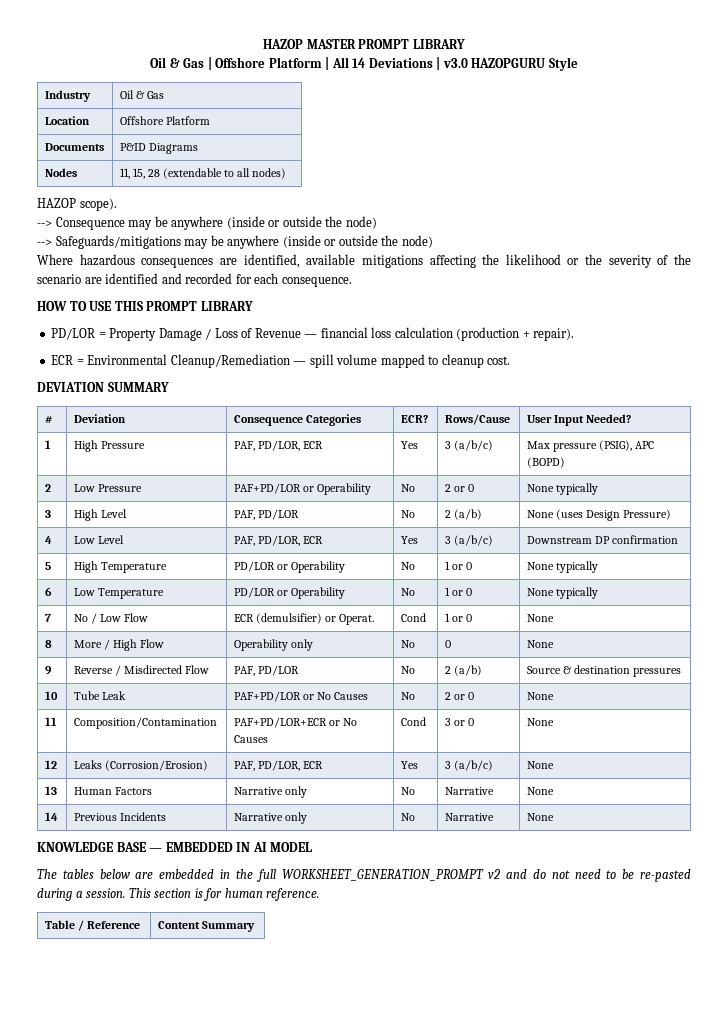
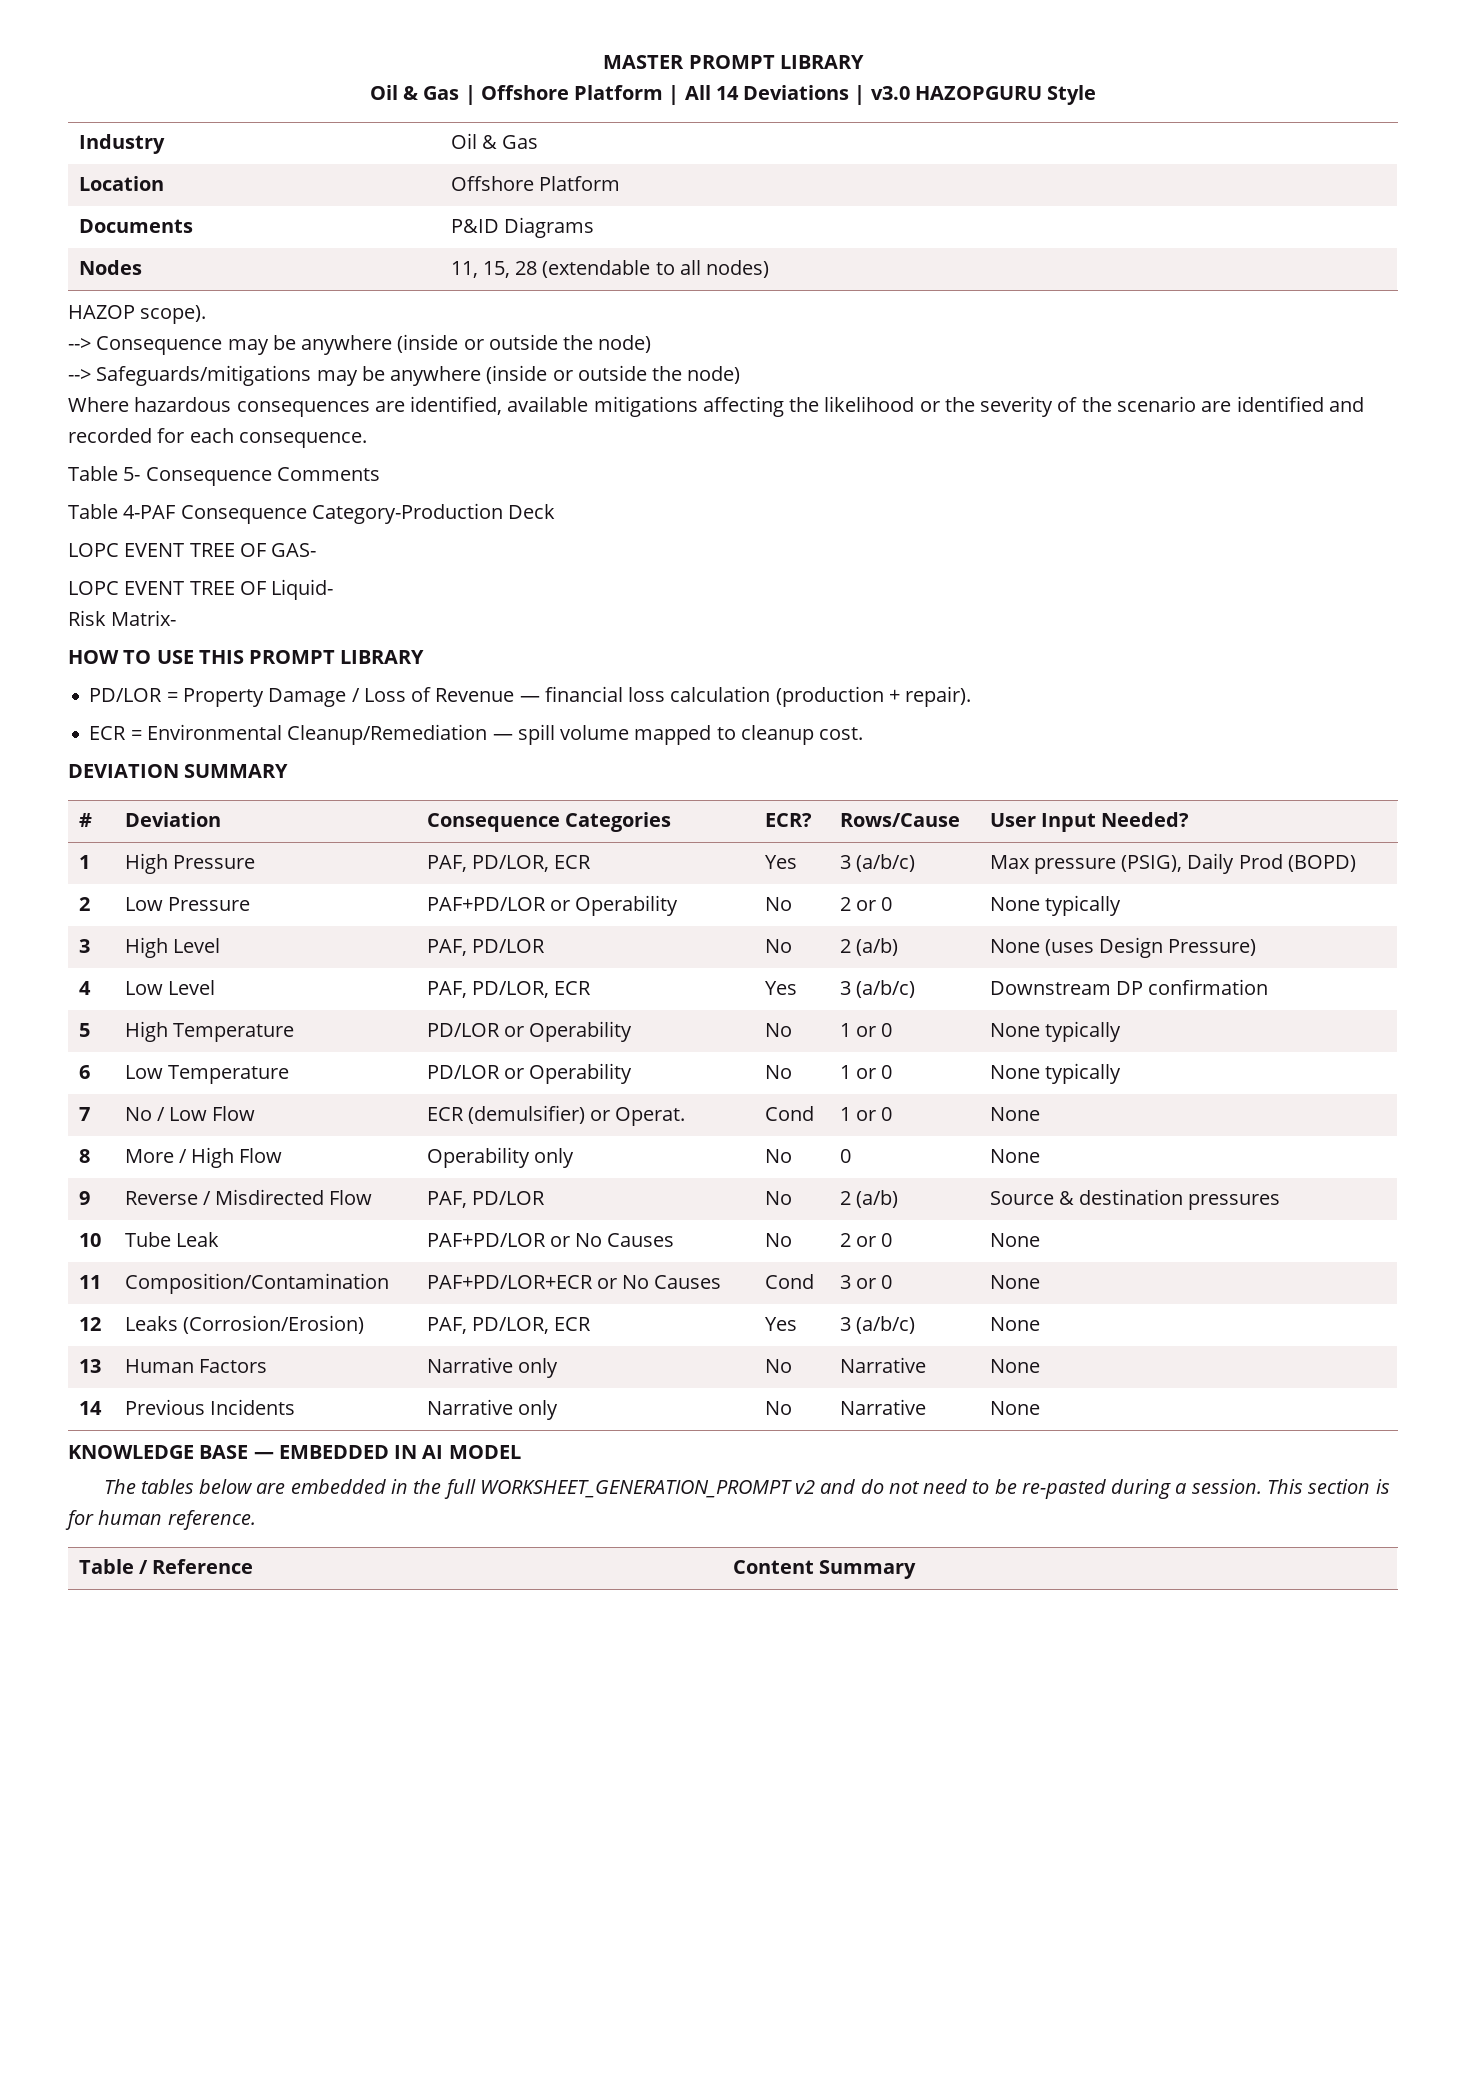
- HAZOP MASTER PROMPT LIBRARY
+ MASTER PROMPT LIBRARY
+ Table 5- Consequence Comments
+ Table 4-PAF Consequence Category-Production Deck
+ LOPC EVENT TREE OF GAS-
+ LOPC EVENT TREE OF Liquid-
+ Risk Matrix-
- 1 | High Pressure | PAF, PD/LOR, ECR | Yes | 3 (a/b/c) | Max pressure (PSIG), APC (BOPD)
+ 1 | High Pressure | PAF, PD/LOR, ECR | Yes | 3 (a/b/c) | Max pressure (PSIG), Daily Prod (BOPD)

